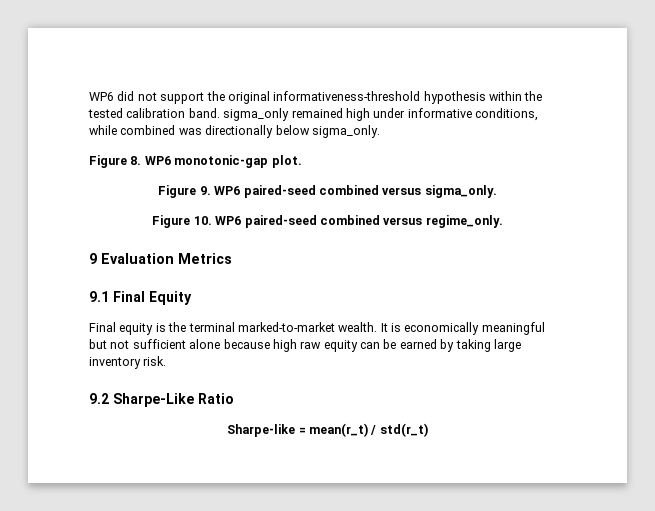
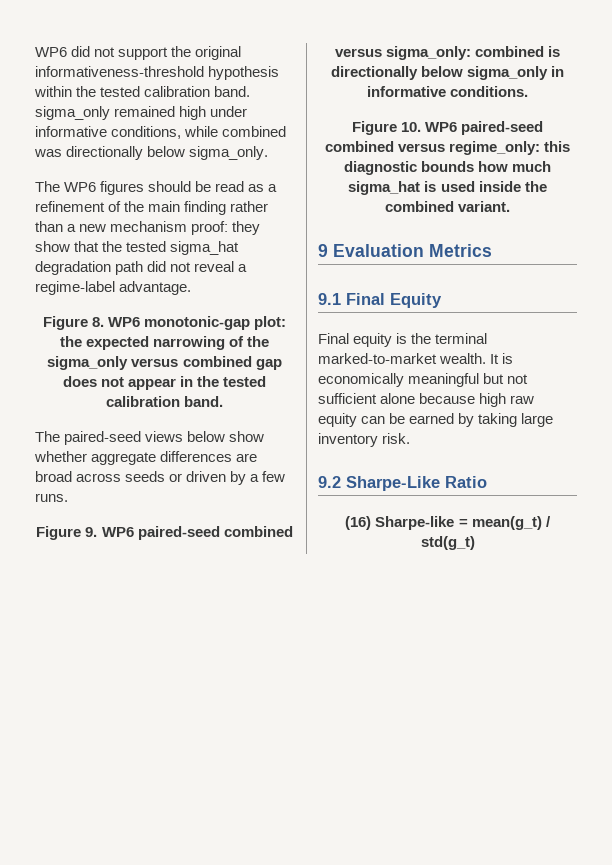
- Figure 8. WP6 monotonic-gap plot.
+ The WP6 figures should be read as a refinement of the main finding rather than a new mechanism proof: they show that the tested sigma_hat degradation path did not reveal a regime-label advantage.
+ Figure 8. WP6 monotonic-gap plot: the expected narrowing of the sigma_only versus combined gap does not appear in the tested calibration band.
+ The paired-seed views below show whether aggregate differences are broad across seeds or driven by a few runs.
- Figure 9. WP6 paired-seed combined versus sigma_only.
+ Figure 9. WP6 paired-seed combined versus sigma_only: combined is directionally below sigma_only in informative conditions.
- Figure 10. WP6 paired-seed combined versus regime_only.
+ Figure 10. WP6 paired-seed combined versus regime_only: this diagnostic bounds how much sigma_hat is used inside the combined variant.
- Sharpe-like = mean(r_t) / std(r_t)
+ (16) Sharpe-like = mean(g_t) / std(g_t)

